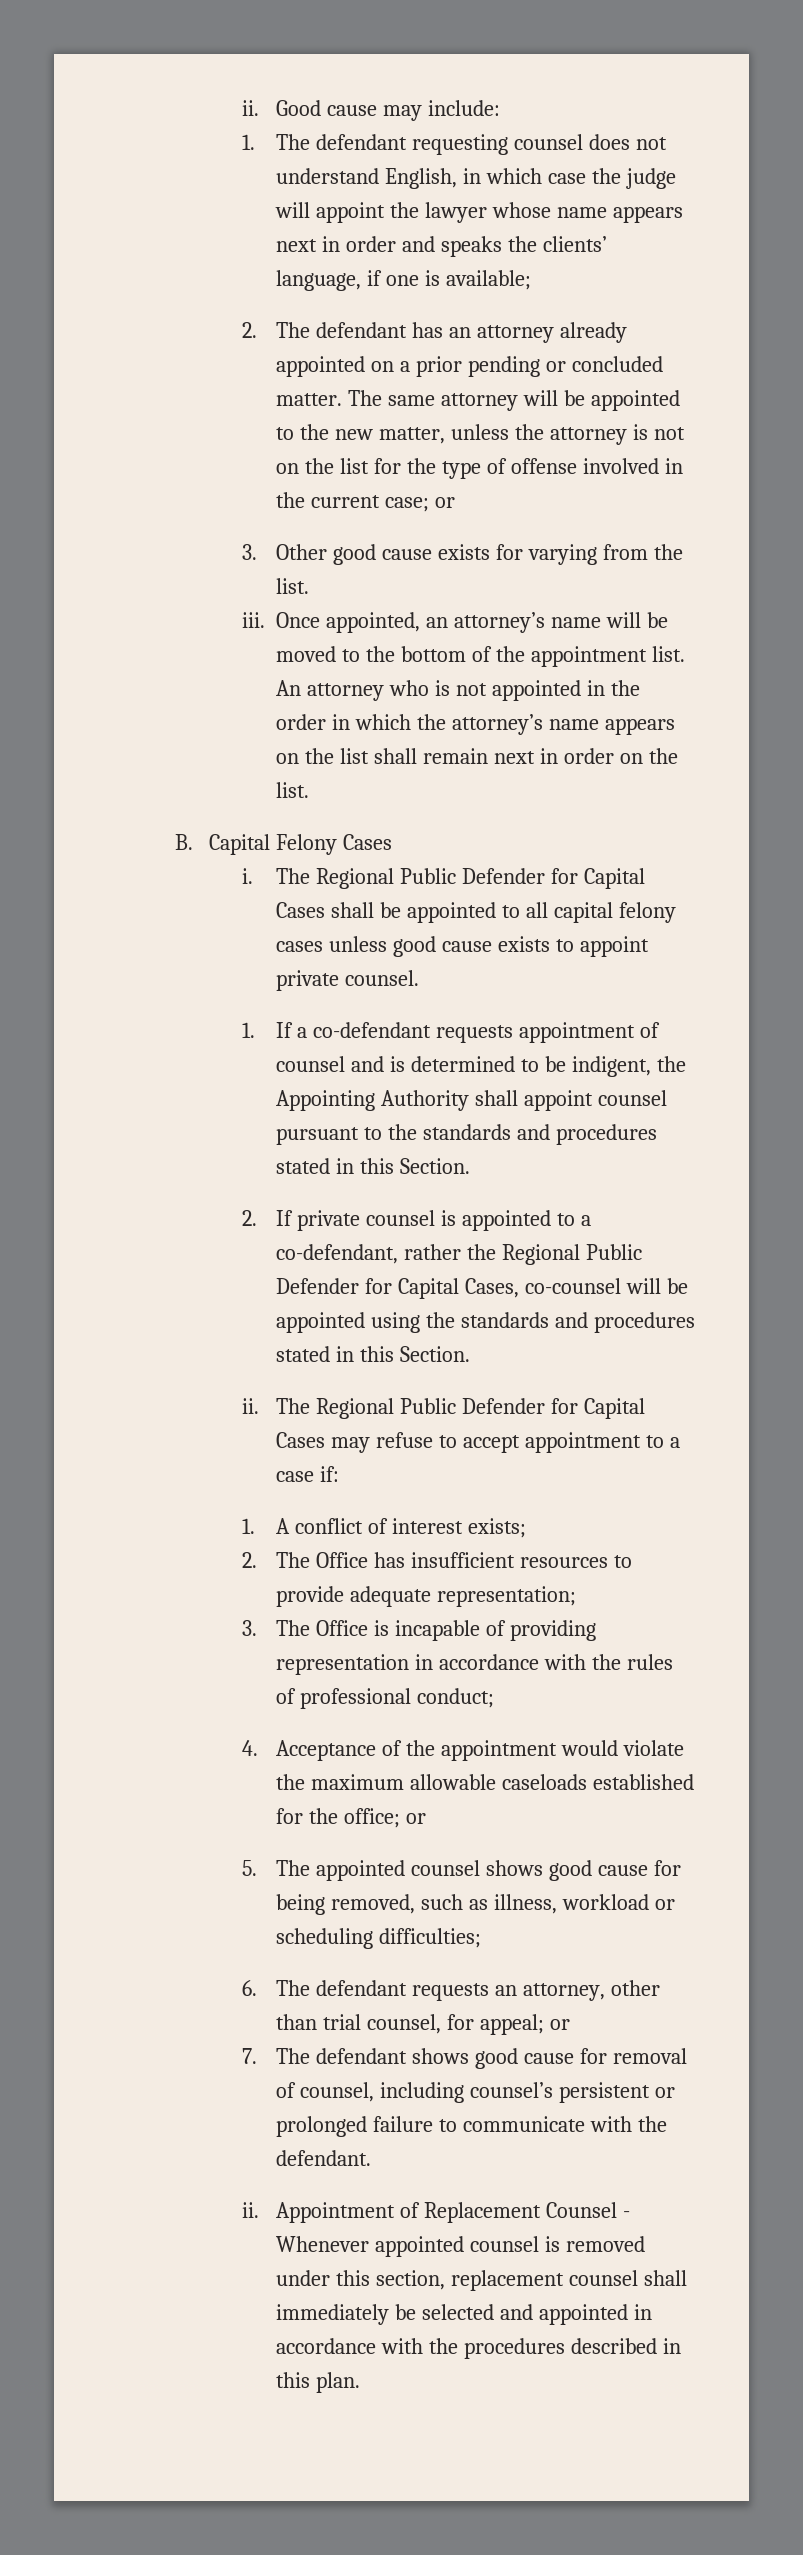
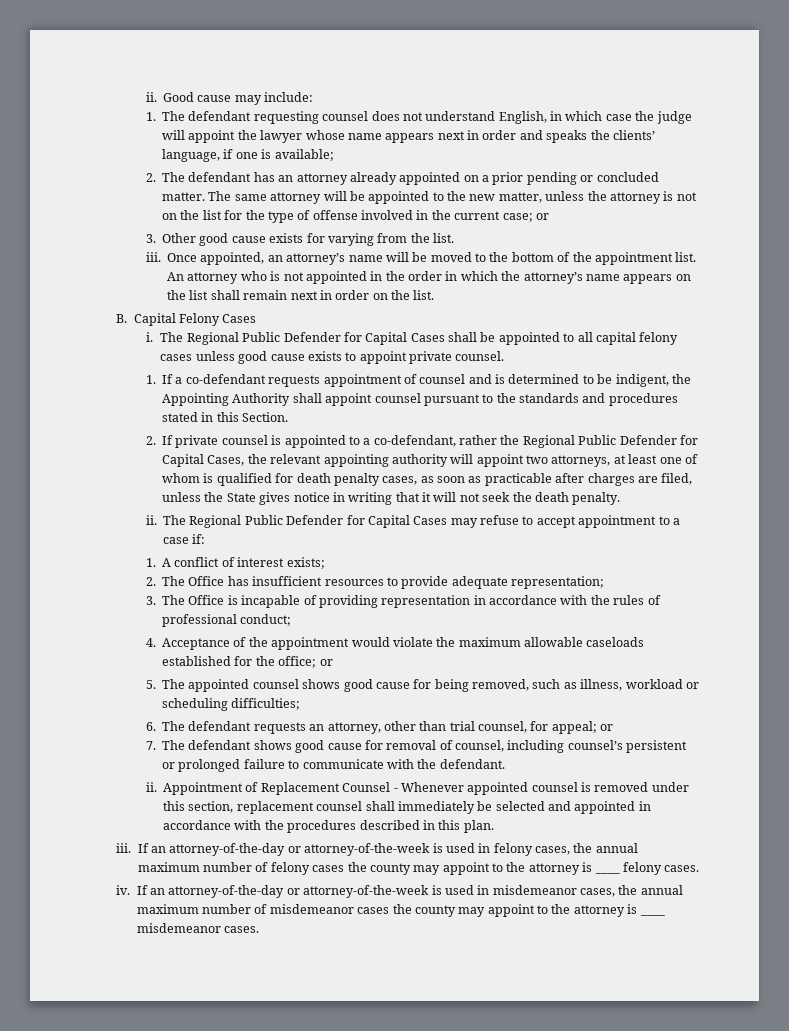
- 2. If private counsel is appointed to a co-defendant, rather the Regional Public Defender for Capital Cases, co-counsel will be appointed using the standards and procedures stated in this Section.
+ 2. If private counsel is appointed to a co-defendant, rather the Regional Public Defender for Capital Cases, the relevant appointing authority will appoint two attorneys, at least one of whom is qualified for death penalty cases, as soon as practicable after charges are filed, unless the State gives notice in writing that it will not seek the death penalty.
+ iii. If an attorney-of-the-day or attorney-of-the-week is used in felony cases, the annual maximum number of felony cases the county may appoint to the attorney is ____ felony cases.
+ iv. If an attorney-of-the-day or attorney-of-the-week is used in misdemeanor cases, the annual maximum number of misdemeanor cases the county may appoint to the attorney is ____ misdemeanor cases.

